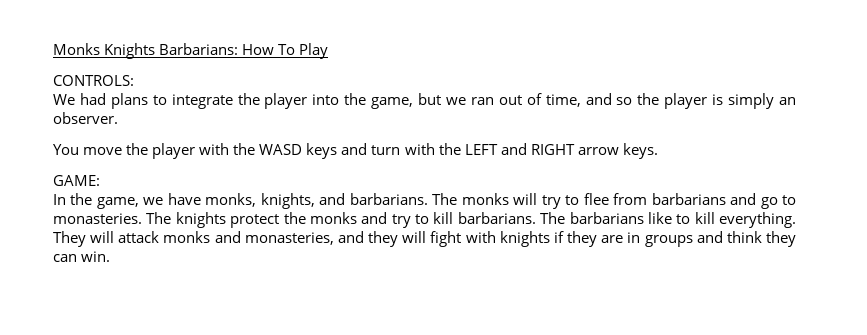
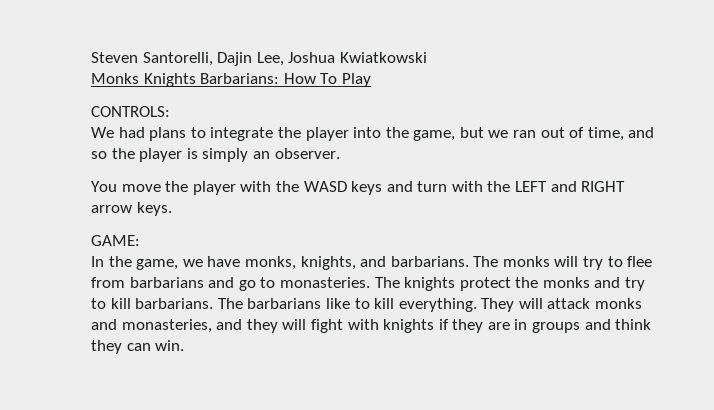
+ Steven Santorelli, Dajin Lee, Joshua Kwiatkowski

